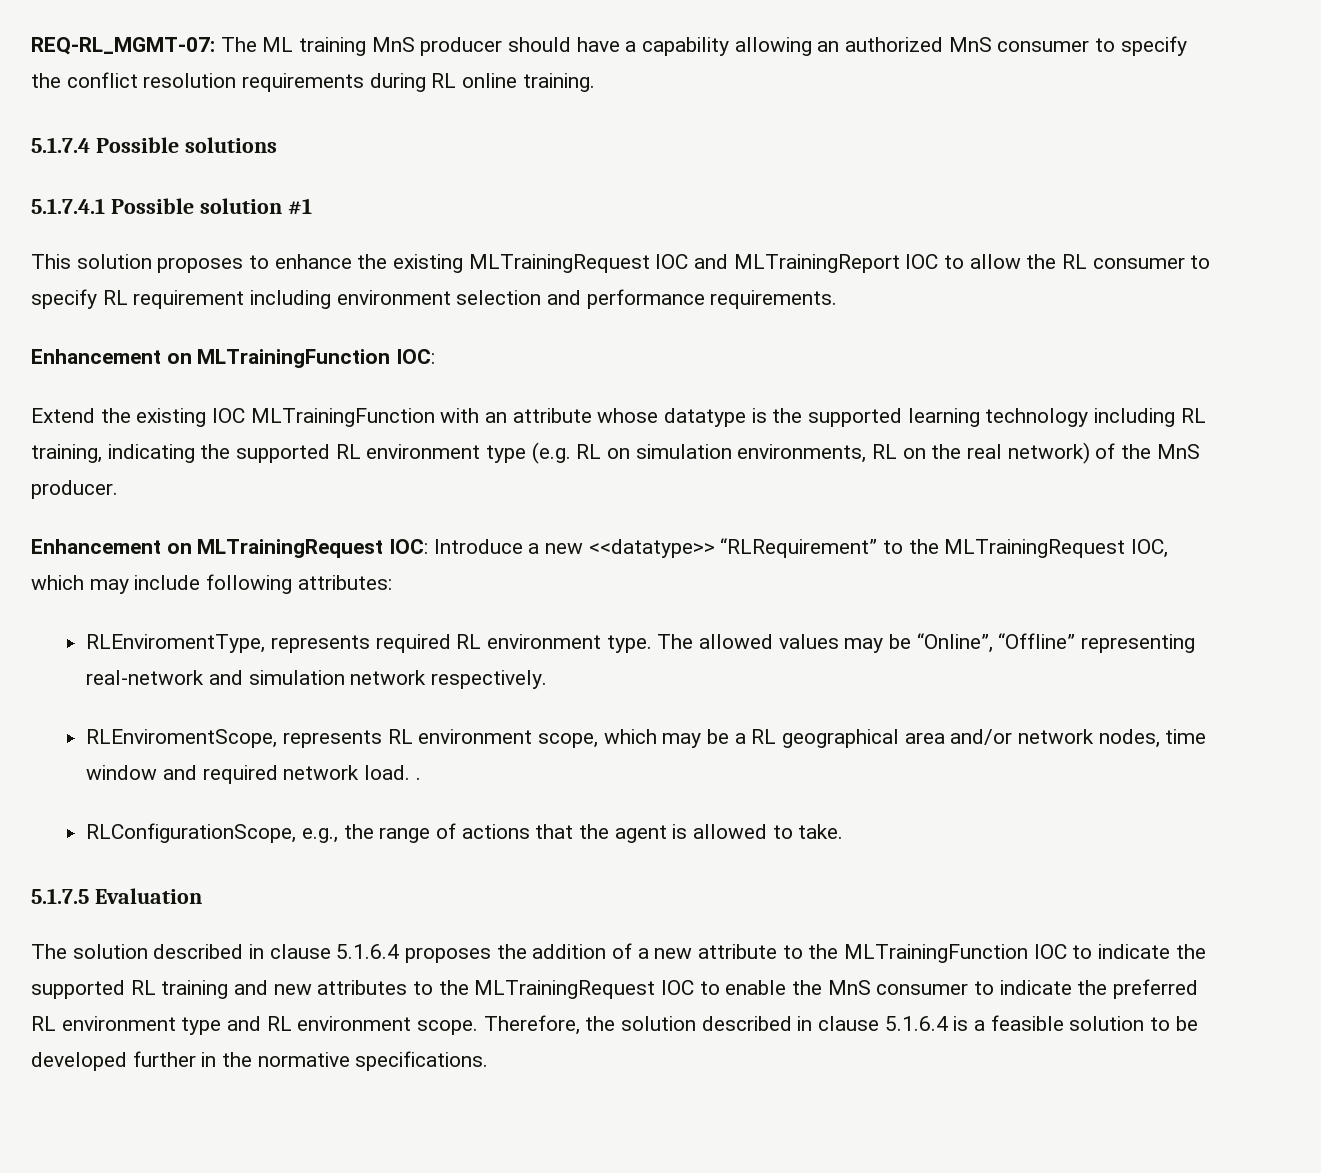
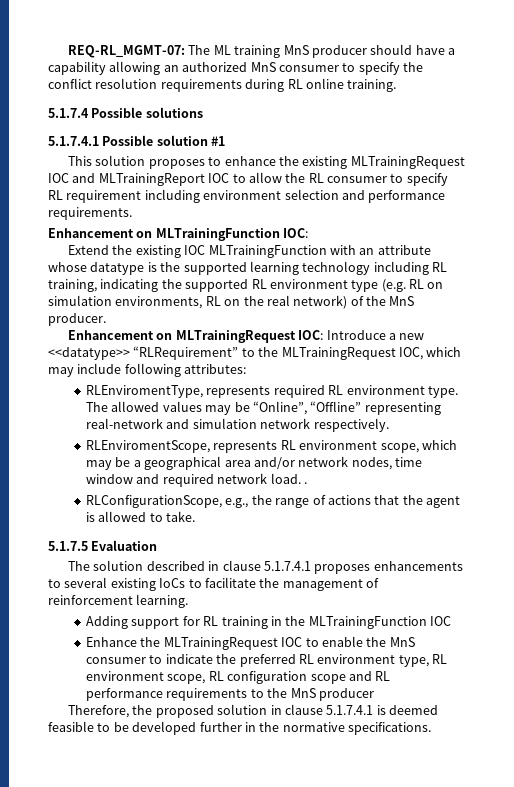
- RLEnviromentScope, represents RL environment scope, which may be a RL geographical area and/or network nodes, time window and required network load. .
+ RLEnviromentScope, represents RL environment scope, which may be a geographical area and/or network nodes, time window and required network load. .
- The solution described in clause 5.1.6.4 proposes the addition of a new attribute to the MLTrainingFunction IOC to indicate the supported RL training and new attributes to the MLTrainingRequest IOC to enable the MnS consumer to indicate the preferred RL environment type and RL environment scope. Therefore, the solution described in clause 5.1.6.4 is a feasible solution to be developed further in the normative specifications.
+ The solution described in clause 5.1.7.4.1 proposes enhancements to several existing IoCs to facilitate the management of reinforcement learning.
+ Adding support for RL training in the MLTrainingFunction IOC
+ Enhance the MLTrainingRequest IOC to enable the MnS consumer to indicate the preferred RL environment type, RL environment scope, RL configuration scope and RL performance requirements to the MnS producer
+ Therefore, the proposed solution in clause 5.1.7.4.1 is deemed feasible to be developed further in the normative specifications.

